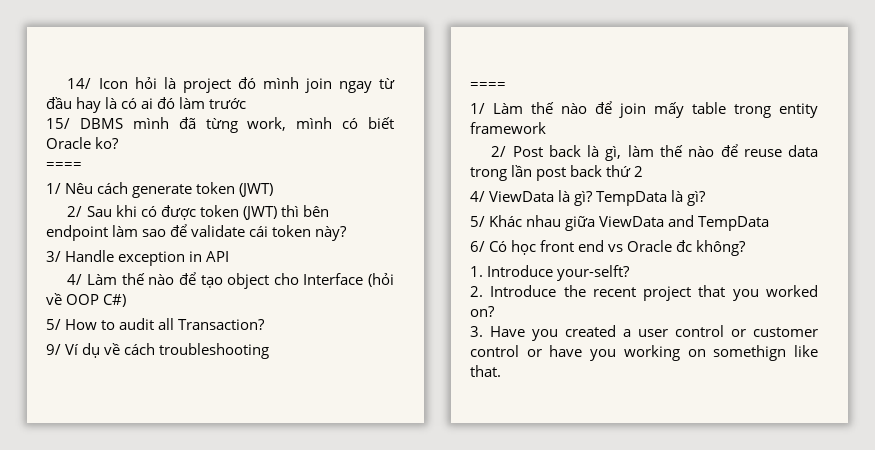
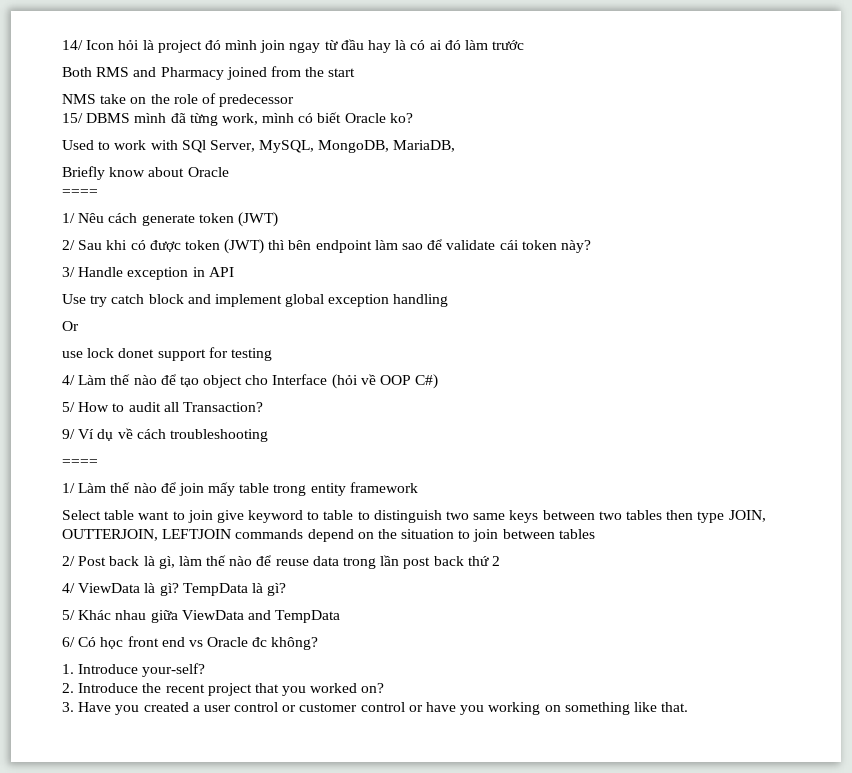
+ Both RMS and Pharmacy joined from the start
+ NMS take on the role of predecessor
+ Used to work with SQl Server, MySQL, MongoDB, MariaDB,
+ Briefly know about Oracle
+ Use try catch block and implement global exception handling
+ Or
+ use lock donet support for testing
+ Select table want to join give keyword to table to distinguish two same keys between two tables then type JOIN, OUTTERJOIN, LEFTJOIN commands depend on the situation to join between tables
- 1. Introduce your-selft?
+ 1. Introduce your-self?
- 3. Have you created a user control or customer control or have you working on somethign like that.
+ 3. Have you created a user control or customer control or have you working on something like that.

